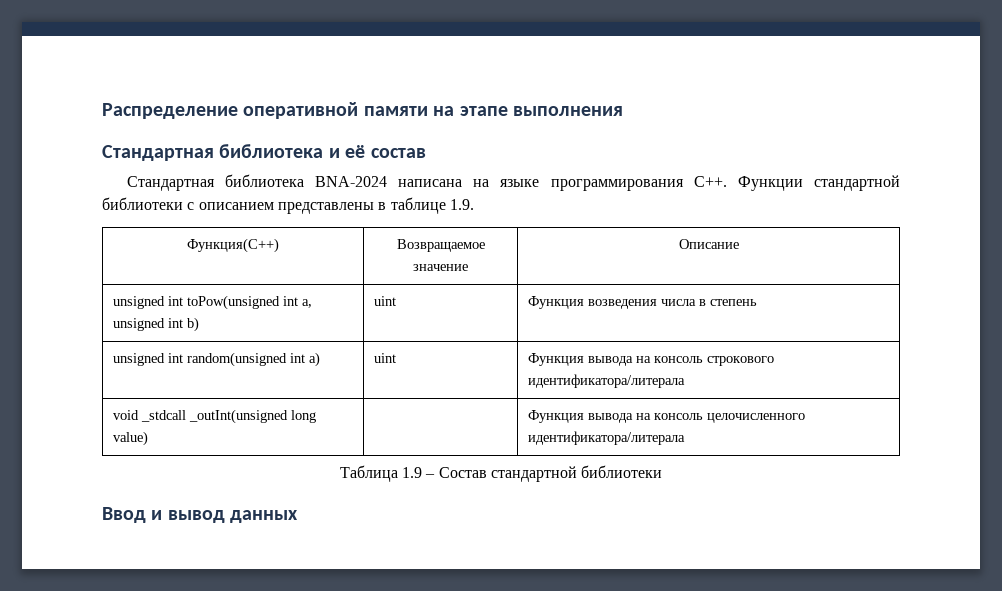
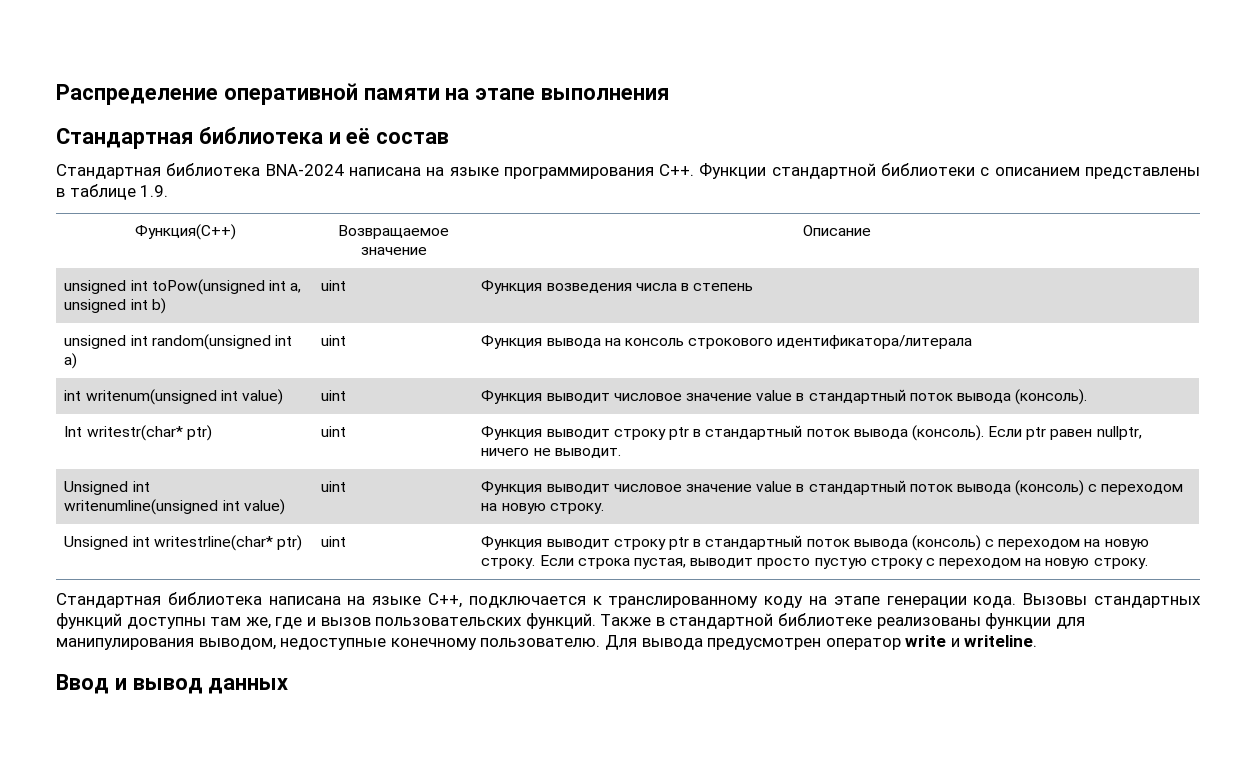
- void _stdcall _outInt(unsigned long value) | | Функция вывода на консоль целочисленного идентификатора/литерала
- Таблица 1.9 – Состав стандартной библиотеки
+ int writenum(unsigned int value) | uint | Функция выводит числовое значение value в стандартный поток вывода (консоль).
+ Int writestr(char* ptr) | uint | Функция выводит строку ptr в стандартный поток вывода (консоль). Если ptr равен nullptr, ничего не выводит.
+ Unsigned int writenumline(unsigned int value) | uint | Функция выводит числовое значение value в стандартный поток вывода (консоль) с переходом на новую строку.
+ Unsigned int writestrline(char* ptr) | uint | Функция выводит строку ptr в стандартный поток вывода (консоль) с переходом на новую строку. Если строка пустая, выводит просто пустую строку с переходом на новую строку.
+ Стандартная библиотека написана на языке С++, подключается к транслированному коду на этапе генерации кода. Вызовы стандартных функций доступны там же, где и вызов пользовательских функций. Также в стандартной библиотеке реализованы функции для манипулирования выводом, недоступные конечному пользователю. Для вывода предусмотрен оператор write и writeline.

